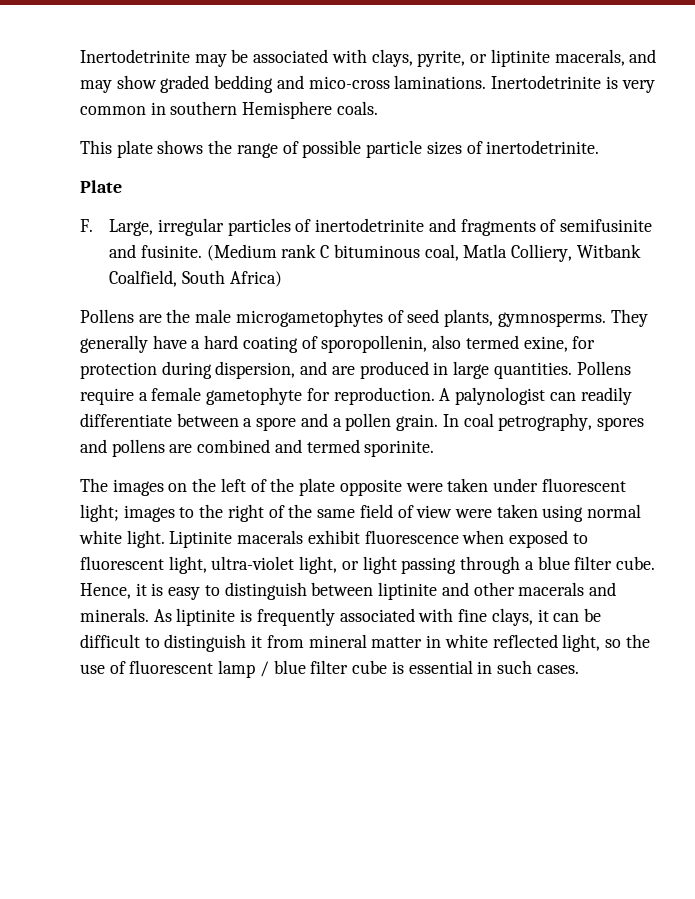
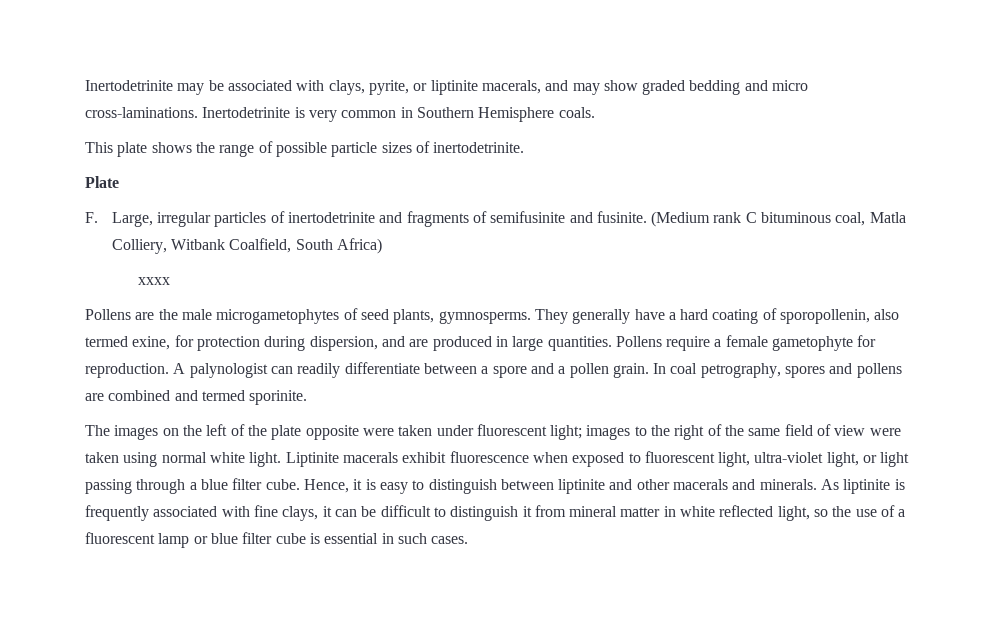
- Inertodetrinite may be associated with clays, pyrite, or liptinite macerals, and may show graded bedding and mico-cross laminations.
+ Inertodetrinite may be associated with clays, pyrite, or liptinite macerals, and may show graded bedding and micro cross-laminations.
- Inertodetrinite is very common in southern Hemisphere coals.
+ Inertodetrinite is very common in Southern Hemisphere coals.
+ xxxx
- As liptinite is frequently associated with fine clays, it can be difficult to distinguish it from mineral matter in white reflected light, so the use of fluorescent lamp / blue filter cube is essential in such cases.
+ As liptinite is frequently associated with fine clays, it can be difficult to distinguish it from mineral matter in white reflected light, so the use of a fluorescent lamp or blue filter cube is essential in such cases.

